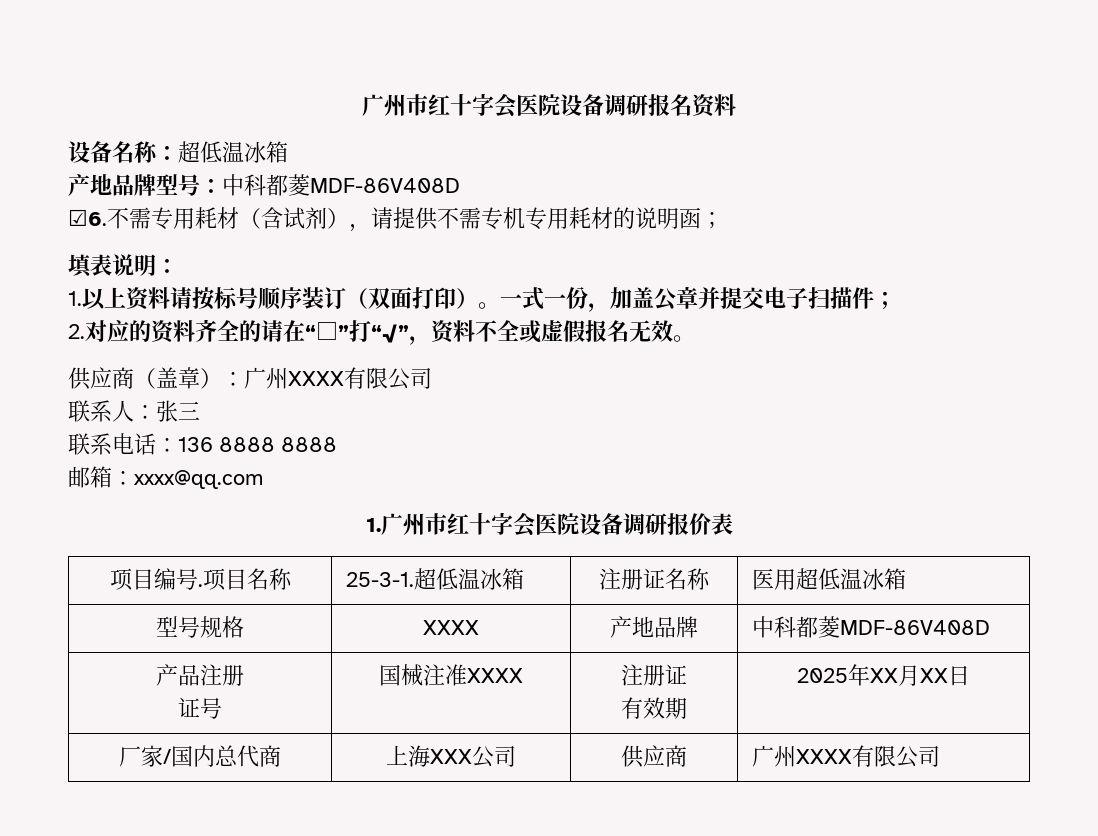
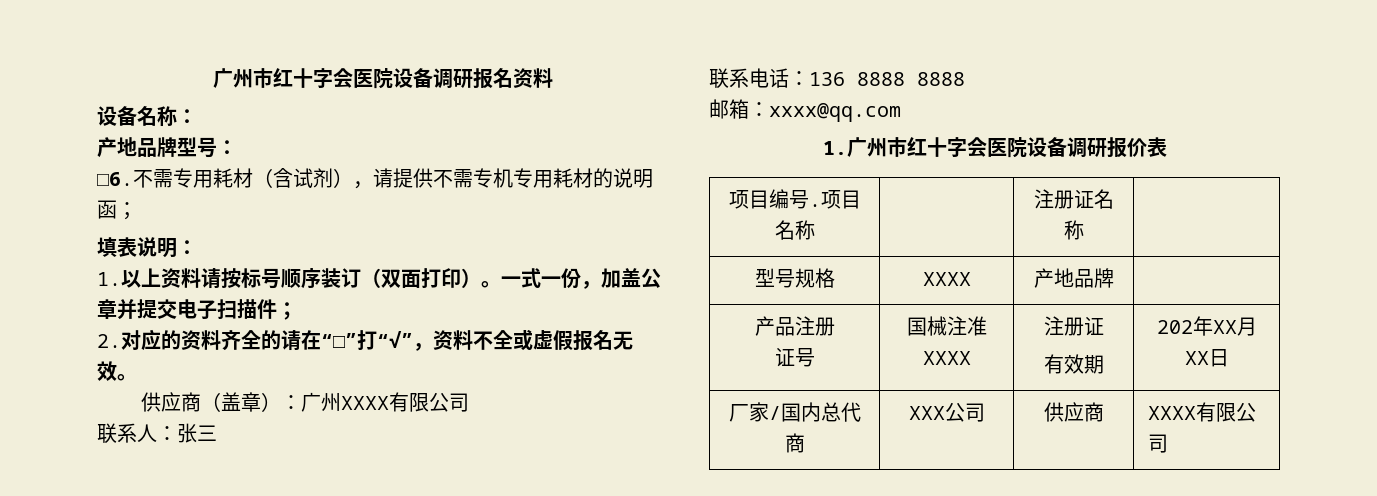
- 设备名称：超低温冰箱
+ 设备名称：
- 产地品牌型号：中科都菱MDF-86V408D
- ☑6.
+ 产地品牌型号：
+ □6.
- 项目编号.项目名称 | 25-3-1.超低温冰箱 | 注册证名称 | 医用超低温冰箱
+ 项目编号.项目名称 | | 注册证名称 |
- 型号规格 | XXXX | 产地品牌 | 中科都菱MDF-86V408D
+ 型号规格 | XXXX | 产地品牌 |
  产品注册
  证号 | 国械注准XXXX | 注册证
- 有效期 | 2025年XX月XX日
+ 有效期 | 202年XX月XX日
- 厂家/国内总代商 | 上海XXX公司 | 供应商 | 广州XXXX有限公司
+ 厂家/国内总代商 | XXX公司 | 供应商 | XXXX有限公司

